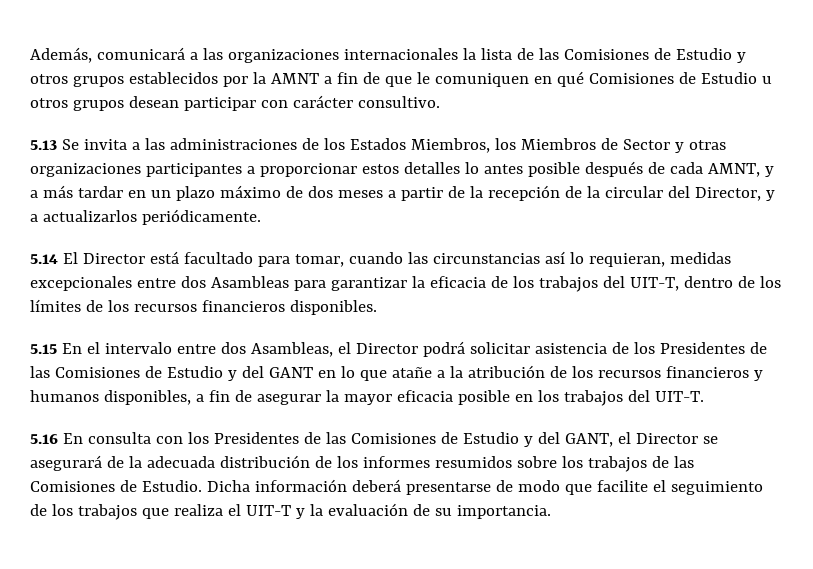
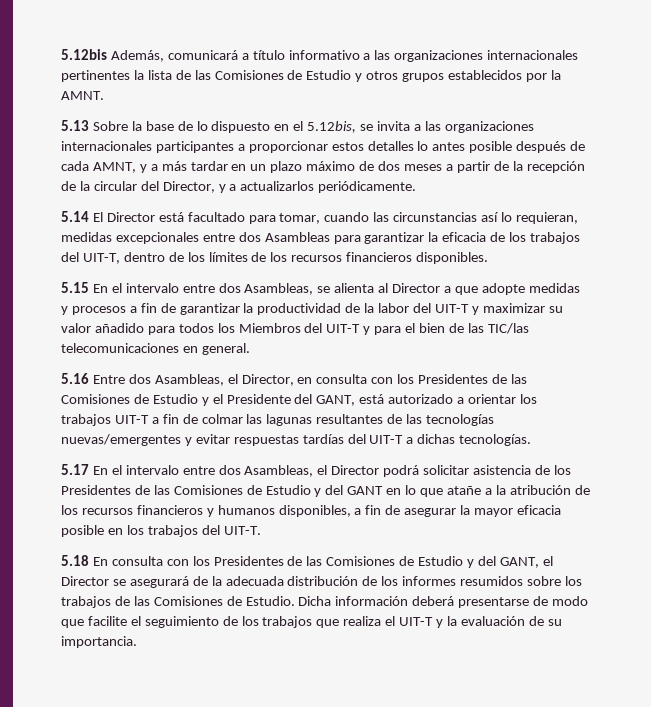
- Además, comunicará a las organizaciones internacionales la lista de las Comisiones de Estudio y otros grupos establecidos por la AMNT a fin de que le comuniquen en qué Comisiones de Estudio u otros grupos desean participar con carácter consultivo.
- 5.13 Se invita a las administraciones de los Estados Miembros, los Miembros de Sector y otras organizaciones participantes a proporcionar estos detalles lo antes posible después de cada AMNT, y a más tardar en un plazo máximo de dos meses a partir de la recepción de la circular del Director, y a actualizarlos periódicamente.
+ 5.12bis Además, comunicará a título informativo a las organizaciones internacionales pertinentes la lista de las Comisiones de Estudio y otros grupos establecidos por la AMNT.
+ 5.13 Sobre la base de lo dispuesto en el 5.12bis, se invita a las organizaciones internacionales participantes a proporcionar estos detalles lo antes posible después de cada AMNT, y a más tardar en un plazo máximo de dos meses a partir de la recepción de la circular del Director, y a actualizarlos periódicamente.
- 5.15 En el intervalo entre dos Asambleas, el Director podrá solicitar asistencia de los Presidentes de las Comisiones de Estudio y del GANT en lo que atañe a la atribución de los recursos financieros y humanos disponibles, a fin de asegurar la mayor eficacia posible en los trabajos del UIT-T.
+ 5.15 En el intervalo entre dos Asambleas, se alienta al Director a que adopte medidas y procesos a fin de garantizar la productividad de la labor del UIT-T y maximizar su valor añadido para todos los Miembros del UIT-T y para el bien de las TIC/las telecomunicaciones en general.
+ 5.16 Entre dos Asambleas, el Director, en consulta con los Presidentes de las Comisiones de Estudio y el Presidente del GANT, está autorizado a orientar los trabajos UIT-T a fin de colmar las lagunas resultantes de las tecnologías nuevas/emergentes y evitar respuestas tardías del UIT-T a dichas tecnologías.
+ 5.17 En el intervalo entre dos Asambleas, el Director podrá solicitar asistencia de los Presidentes de las Comisiones de Estudio y del GANT en lo que atañe a la atribución de los recursos financieros y humanos disponibles, a fin de asegurar la mayor eficacia posible en los trabajos del UIT-T.
- 5.16 En consulta con los Presidentes de las Comisiones de Estudio y del GANT, el Director se asegurará de la adecuada distribución de los informes resumidos sobre los trabajos de las Comisiones de Estudio.
+ 5.18 En consulta con los Presidentes de las Comisiones de Estudio y del GANT, el Director se asegurará de la adecuada distribución de los informes resumidos sobre los trabajos de las Comisiones de Estudio.

